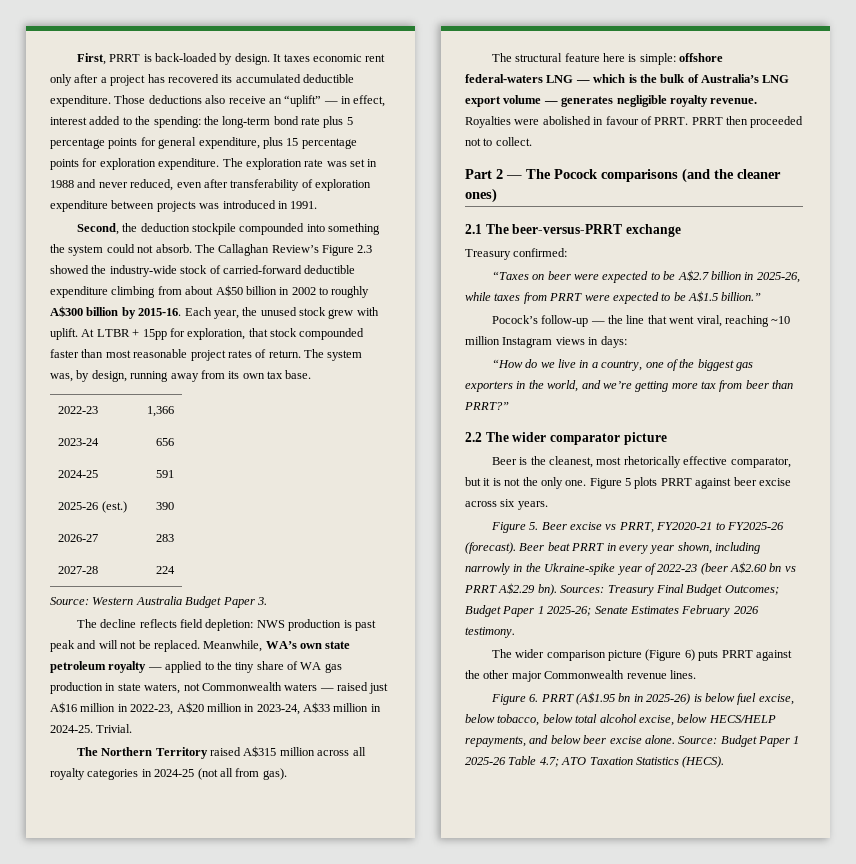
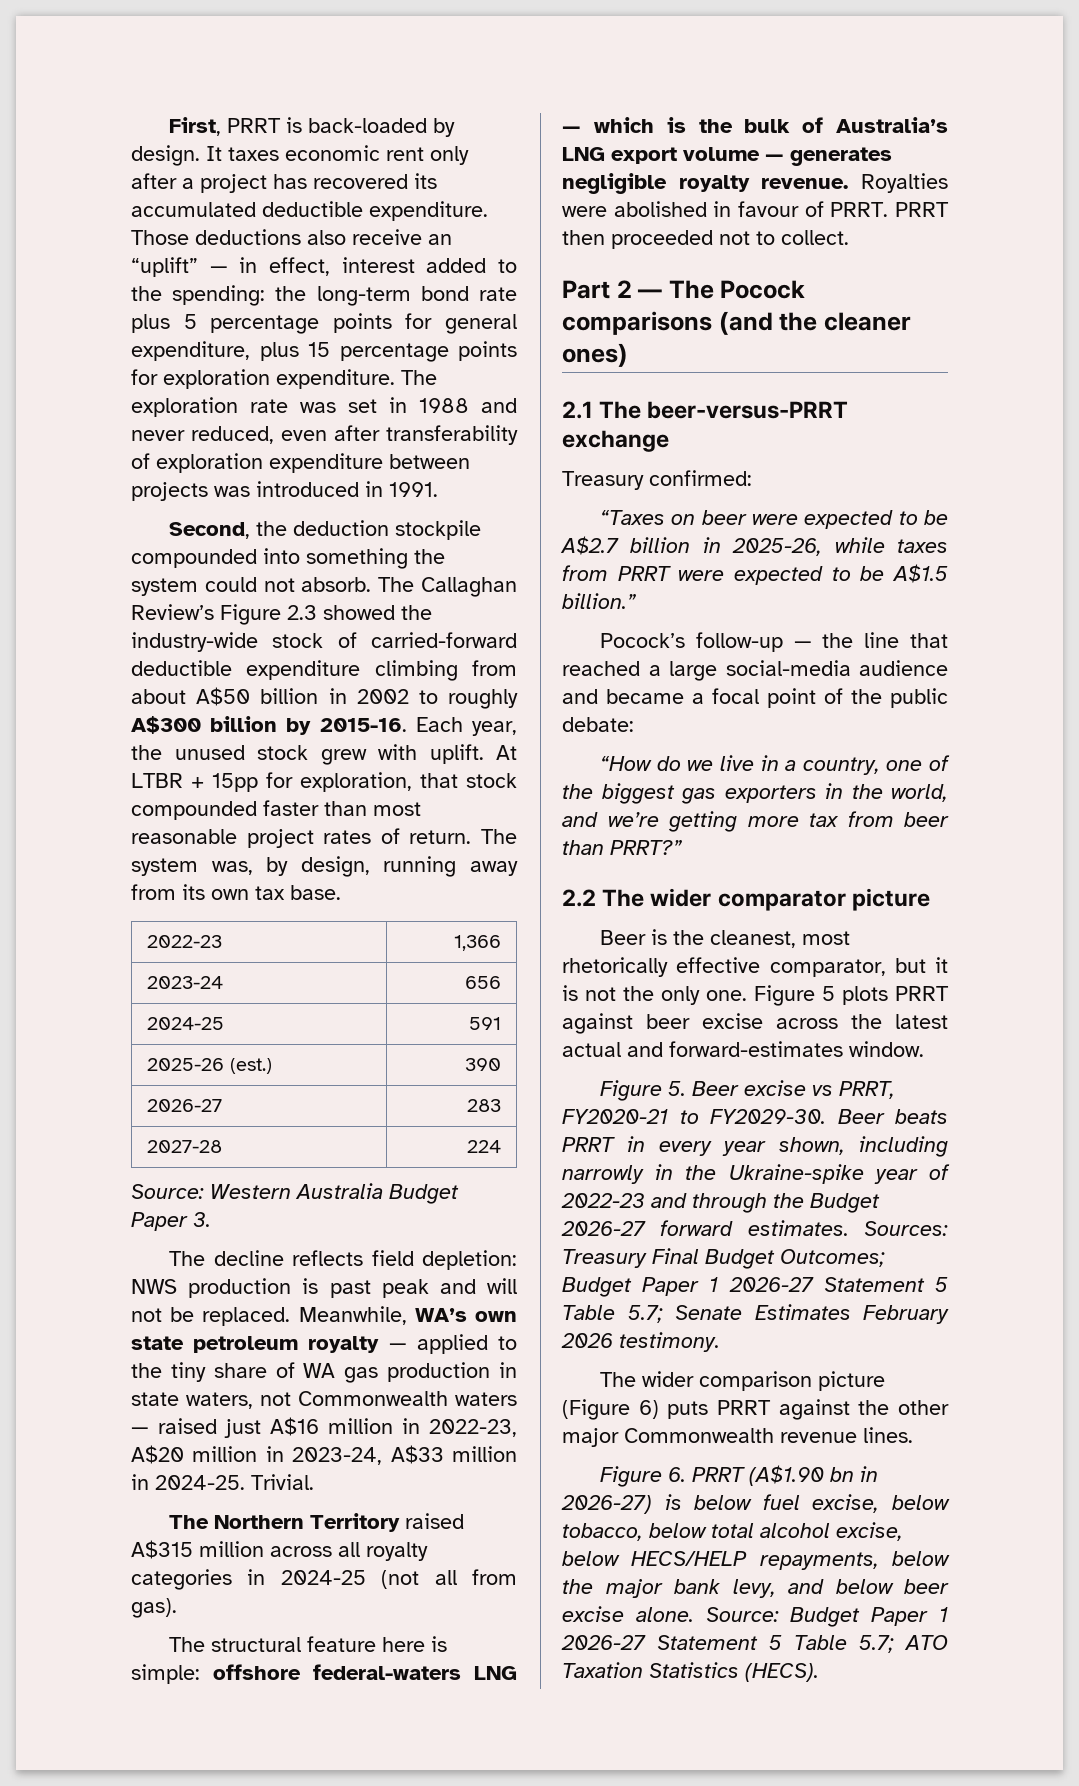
- Pocock’s follow-up — the line that went viral, reaching ~10 million Instagram views in days:
+ Pocock’s follow-up — the line that reached a large social-media audience and became a focal point of the public debate:
- Figure 5 plots PRRT against beer excise across six years.
+ Figure 5 plots PRRT against beer excise across the latest actual and forward-estimates window.
- Figure 5. Beer excise vs PRRT, FY2020-21 to FY2025-26 (forecast). Beer beat PRRT in every year shown, including narrowly in the Ukraine-spike year of 2022-23 (beer A$2.60 bn vs PRRT A$2.29 bn).
+ Figure 5. Beer excise vs PRRT, FY2020-21 to FY2029-30. Beer beats PRRT in every year shown, including narrowly in the Ukraine-spike year of 2022-23 and through the Budget 2026-27 forward estimates.
- Sources: Treasury Final Budget Outcomes; Budget Paper 1 2025-26; Senate Estimates February 2026 testimony.
+ Sources: Treasury Final Budget Outcomes; Budget Paper 1 2026-27 Statement 5 Table 5.7; Senate Estimates February 2026 testimony.
- Figure 6. PRRT (A$1.95 bn in 2025-26) is below fuel excise, below tobacco, below total alcohol excise, below HECS/HELP repayments, and below beer excise alone.
+ Figure 6. PRRT (A$1.90 bn in 2026-27) is below fuel excise, below tobacco, below total alcohol excise, below HECS/HELP repayments, below the major bank levy, and below beer excise alone.
- Source: Budget Paper 1 2025-26 Table 4.7; ATO Taxation Statistics (HECS).
+ Source: Budget Paper 1 2026-27 Statement 5 Table 5.7; ATO Taxation Statistics (HECS).

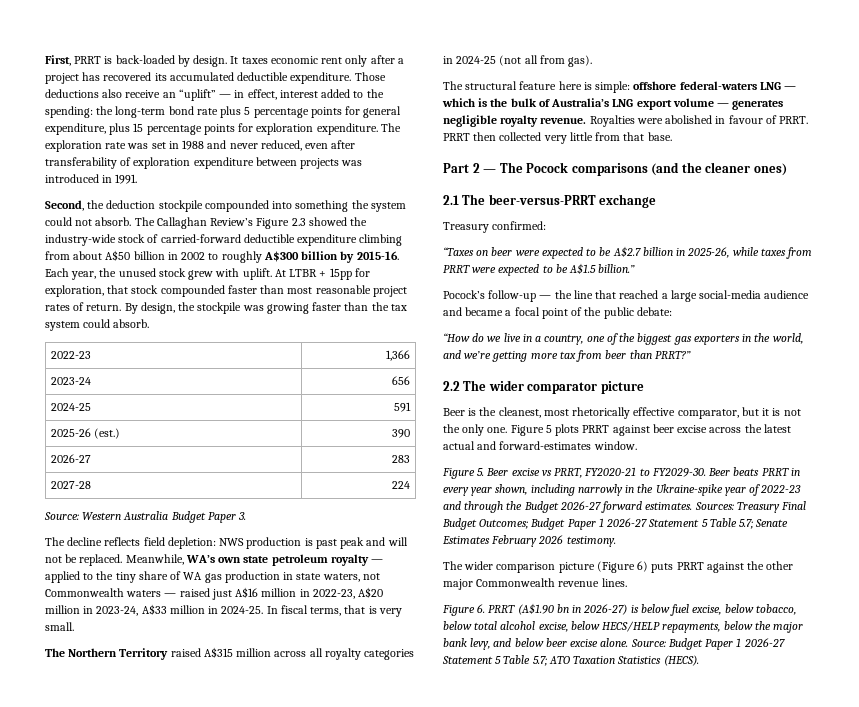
- The system was, by design, running away from its own tax base.
+ By design, the stockpile was growing faster than the tax system could absorb.
- Trivial.
+ In fiscal terms, that is very small.
- PRRT then proceeded not to collect.
+ PRRT then collected very little from that base.

